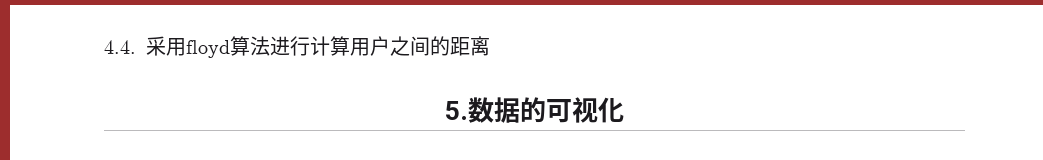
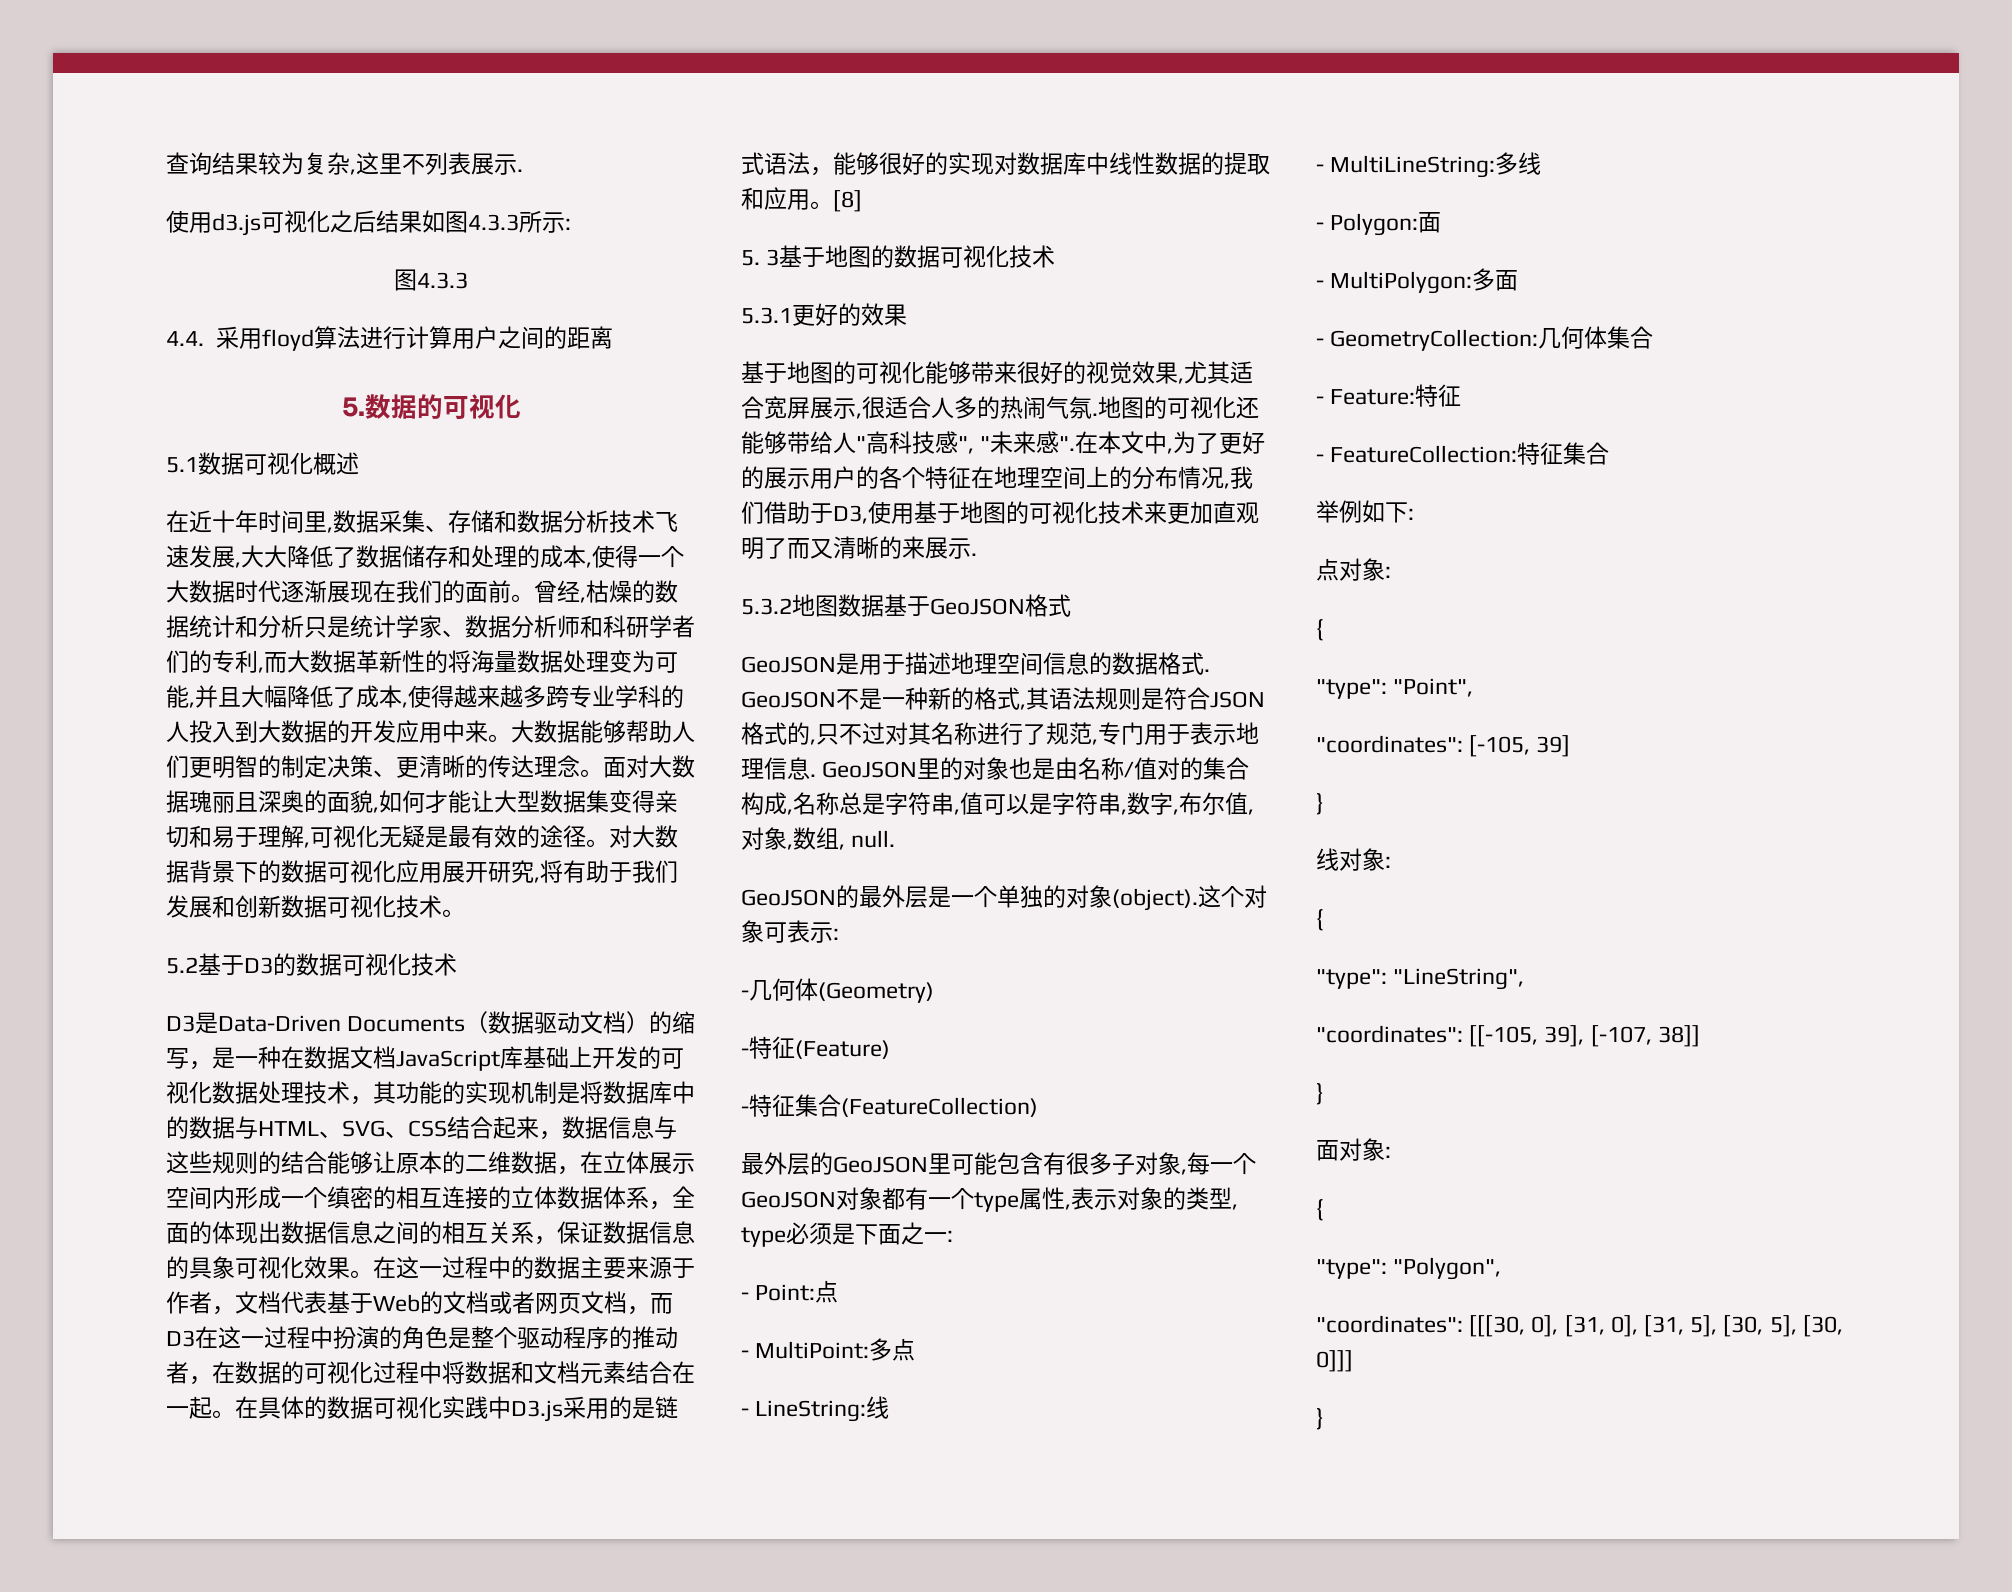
+ 查询结果较为复杂,这里不列表展示.
+ 使用d3.js可视化之后结果如图4.3.3所示:
+ 图4.3.3
+ 5.1数据可视化概述
+ 在近十年时间里,数据采集、存储和数据分析技术飞速发展,大大降低了数据储存和处理的成本,使得一个大数据时代逐渐展现在我们的面前。曾经,枯燥的数据统计和分析只是统计学家、数据分析师和科研学者们的专利,而大数据革新性的将海量数据处理变为可能,并且大幅降低了成本,使得越来越多跨专业学科的人投入到大数据的开发应用中来。大数据能够帮助人们更明智的制定决策、更清晰的传达理念。面对大数据瑰丽且深奥的面貌,如何才能让大型数据集变得亲切和易于理解,可视化无疑是最有效的途径。对大数据背景下的数据可视化应用展开研究,将有助于我们发展和创新数据可视化技术。
+ 5.2基于D3的数据可视化技术
+ D3是Data-Driven Documents（数据驱动文档）的缩写，是一种在数据文档JavaScript库基础上开发的可视化数据处理技术，其功能的实现机制是将数据库中的数据与HTML、SVG、CSS结合起来，数据信息与这些规则的结合能够让原本的二维数据，在立体展示空间内形成一个缜密的相互连接的立体数据体系，全面的体现出数据信息之间的相互关系，保证数据信息的具象可视化效果。在这一过程中的数据主要来源于作者，文档代表基于Web的文档或者网页文档，而D3在这一过程中扮演的角色是整个驱动程序的推动者，在数据的可视化过程中将数据和文档元素结合在一起。在具体的数据可视化实践中D3.js采用的是链式语法，能够很好的实现对数据库中线性数据的提取和应用。[8]
+ 5. 3基于地图的数据可视化技术
+ 5.3.1更好的效果
+ 基于地图的可视化能够带来很好的视觉效果,尤其适合宽屏展示,很适合人多的热闹气氛.地图的可视化还能够带给人"高科技感", "未来感".在本文中,为了更好的展示用户的各个特征在地理空间上的分布情况,我们借助于D3,使用基于地图的可视化技术来更加直观明了而又清晰的来展示.
+ 5.3.2地图数据基于GeoJSON格式
+ GeoJSON是用于描述地理空间信息的数据格式. GeoJSON不是一种新的格式,其语法规则是符合JSON格式的,只不过对其名称进行了规范,专门用于表示地理信息. GeoJSON里的对象也是由名称/值对的集合构成,名称总是字符串,值可以是字符串,数字,布尔值,对象,数组, null.
+ GeoJSON的最外层是一个单独的对象(object).这个对象可表示:
+ -几何体(Geometry)
+ -特征(Feature)
+ -特征集合(FeatureCollection)
+ 最外层的GeoJSON里可能包含有很多子对象,每一个GeoJSON对象都有一个type属性,表示对象的类型, type必须是下面之一:
+ - Point:点
+ - MultiPoint:多点
+ - LineString:线
+ - MultiLineString:多线
+ - Polygon:面
+ - MultiPolygon:多面
+ - GeometryCollection:几何体集合
+ - Feature:特征
+ - FeatureCollection:特征集合
+ 举例如下:
+ 点对象:
+ {
+ "type": "Point",
+ "coordinates": [-105, 39]
+ }
+ 线对象:
+ {
+ "type": "LineString",
+ "coordinates": [[-105, 39], [-107, 38]]
+ }
+ 面对象:
+ {
+ "type": "Polygon",
+ "coordinates": [[[30, 0], [31, 0], [31, 5], [30, 5], [30, 0]]]
+ }

